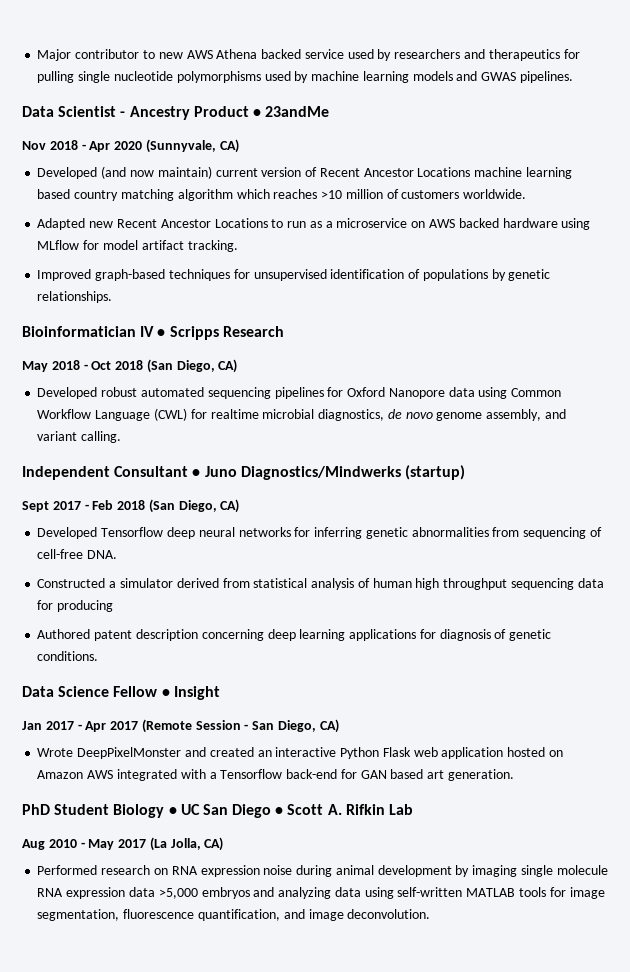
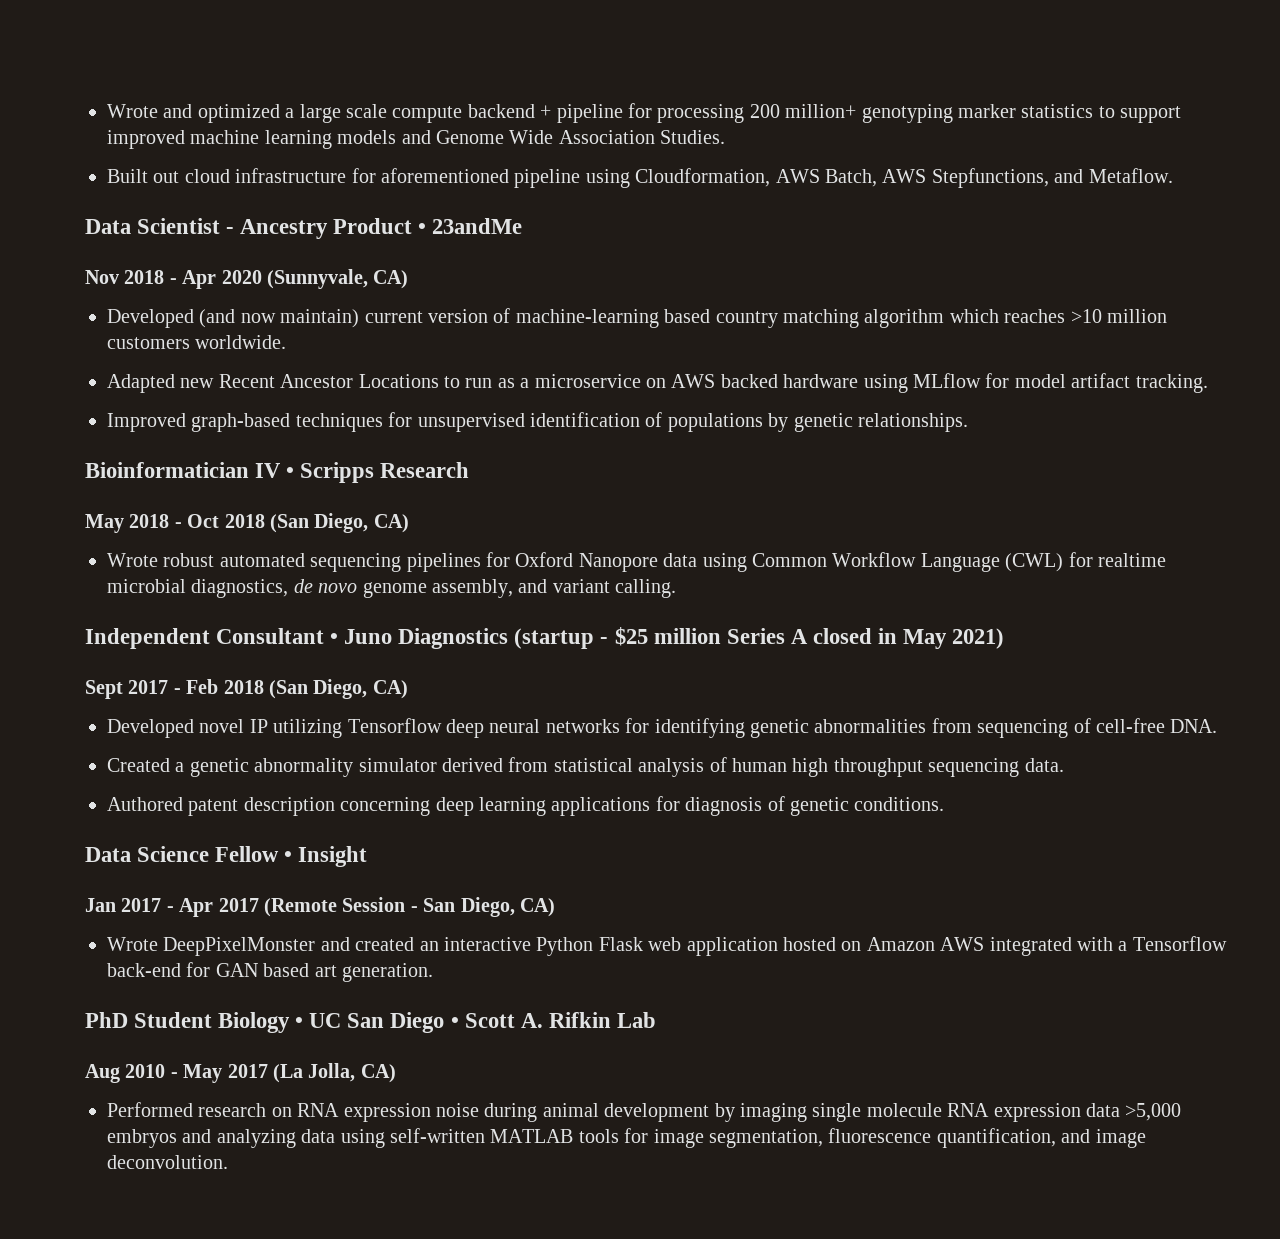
- Major contributor to new AWS Athena backed service used by researchers and therapeutics for pulling single nucleotide polymorphisms used by machine learning models and GWAS pipelines.
+ Wrote and optimized a large scale compute backend + pipeline for processing 200 million+ genotyping marker statistics to support improved machine learning models and Genome Wide Association Studies.
+ Built out cloud infrastructure for aforementioned pipeline using Cloudformation, AWS Batch, AWS Stepfunctions, and Metaflow.
- Developed (and now maintain) current version of Recent Ancestor Locations machine learning based country matching algorithm which reaches >10 million of customers worldwide.
+ Developed (and now maintain) current version of machine-learning based country matching algorithm which reaches >10 million customers worldwide.
- Developed robust automated sequencing pipelines for Oxford Nanopore data using Common Workflow Language (CWL) for realtime microbial diagnostics, de novo genome assembly, and variant calling.
+ Wrote robust automated sequencing pipelines for Oxford Nanopore data using Common Workflow Language (CWL) for realtime microbial diagnostics, de novo genome assembly, and variant calling.
- Independent Consultant • Juno Diagnostics/Mindwerks (startup)
+ Independent Consultant • Juno Diagnostics (startup - $25 million Series A closed in May 2021)
- Developed Tensorflow deep neural networks for inferring genetic abnormalities from sequencing of cell-free DNA.
+ Developed novel IP utilizing Tensorflow deep neural networks for identifying genetic abnormalities from sequencing of cell-free DNA.
- Constructed a simulator derived from statistical analysis of human high throughput sequencing data for producing
+ Created a genetic abnormality simulator derived from statistical analysis of human high throughput sequencing data.

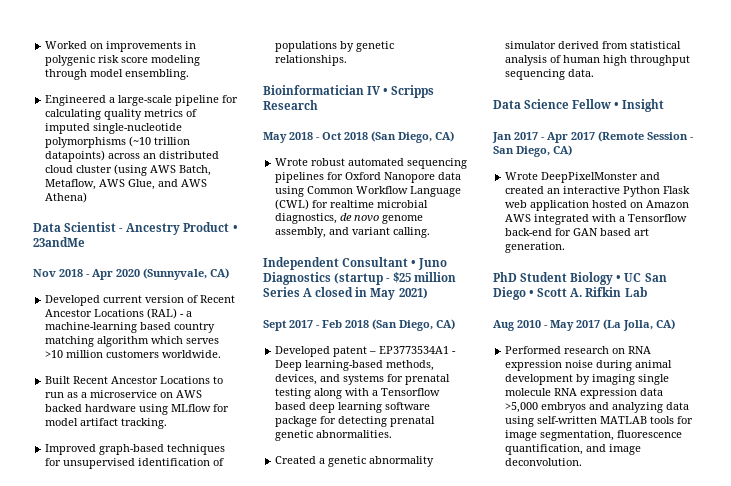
- Wrote and optimized a large scale compute backend + pipeline for processing 200 million+ genotyping marker statistics to support improved machine learning models and Genome Wide Association Studies.
- Built out cloud infrastructure for aforementioned pipeline using Cloudformation, AWS Batch, AWS Stepfunctions, and Metaflow.
+ Worked on improvements in polygenic risk score modeling through model ensembling.
+ Engineered a large-scale pipeline for calculating quality metrics of imputed single-nucleotide polymorphisms (~10 trillion datapoints) across an distributed cloud cluster (using AWS Batch, Metaflow, AWS Glue, and AWS Athena)
- Developed (and now maintain) current version of machine-learning based country matching algorithm which reaches >10 million customers worldwide.
+ Developed current version of Recent Ancestor Locations (RAL) - a machine-learning based country matching algorithm which serves >10 million customers worldwide.
- Adapted new Recent Ancestor Locations to run as a microservice on AWS backed hardware using MLflow for model artifact tracking.
+ Built Recent Ancestor Locations to run as a microservice on AWS backed hardware using MLflow for model artifact tracking.
- Developed novel IP utilizing Tensorflow deep neural networks for identifying genetic abnormalities from sequencing of cell-free DNA.
+ Developed patent – EP3773534A1 - Deep learning-based methods, devices, and systems for prenatal testing along with a Tensorflow based deep learning software package for detecting prenatal genetic abnormalities.
- Authored patent description concerning deep learning applications for diagnosis of genetic conditions.

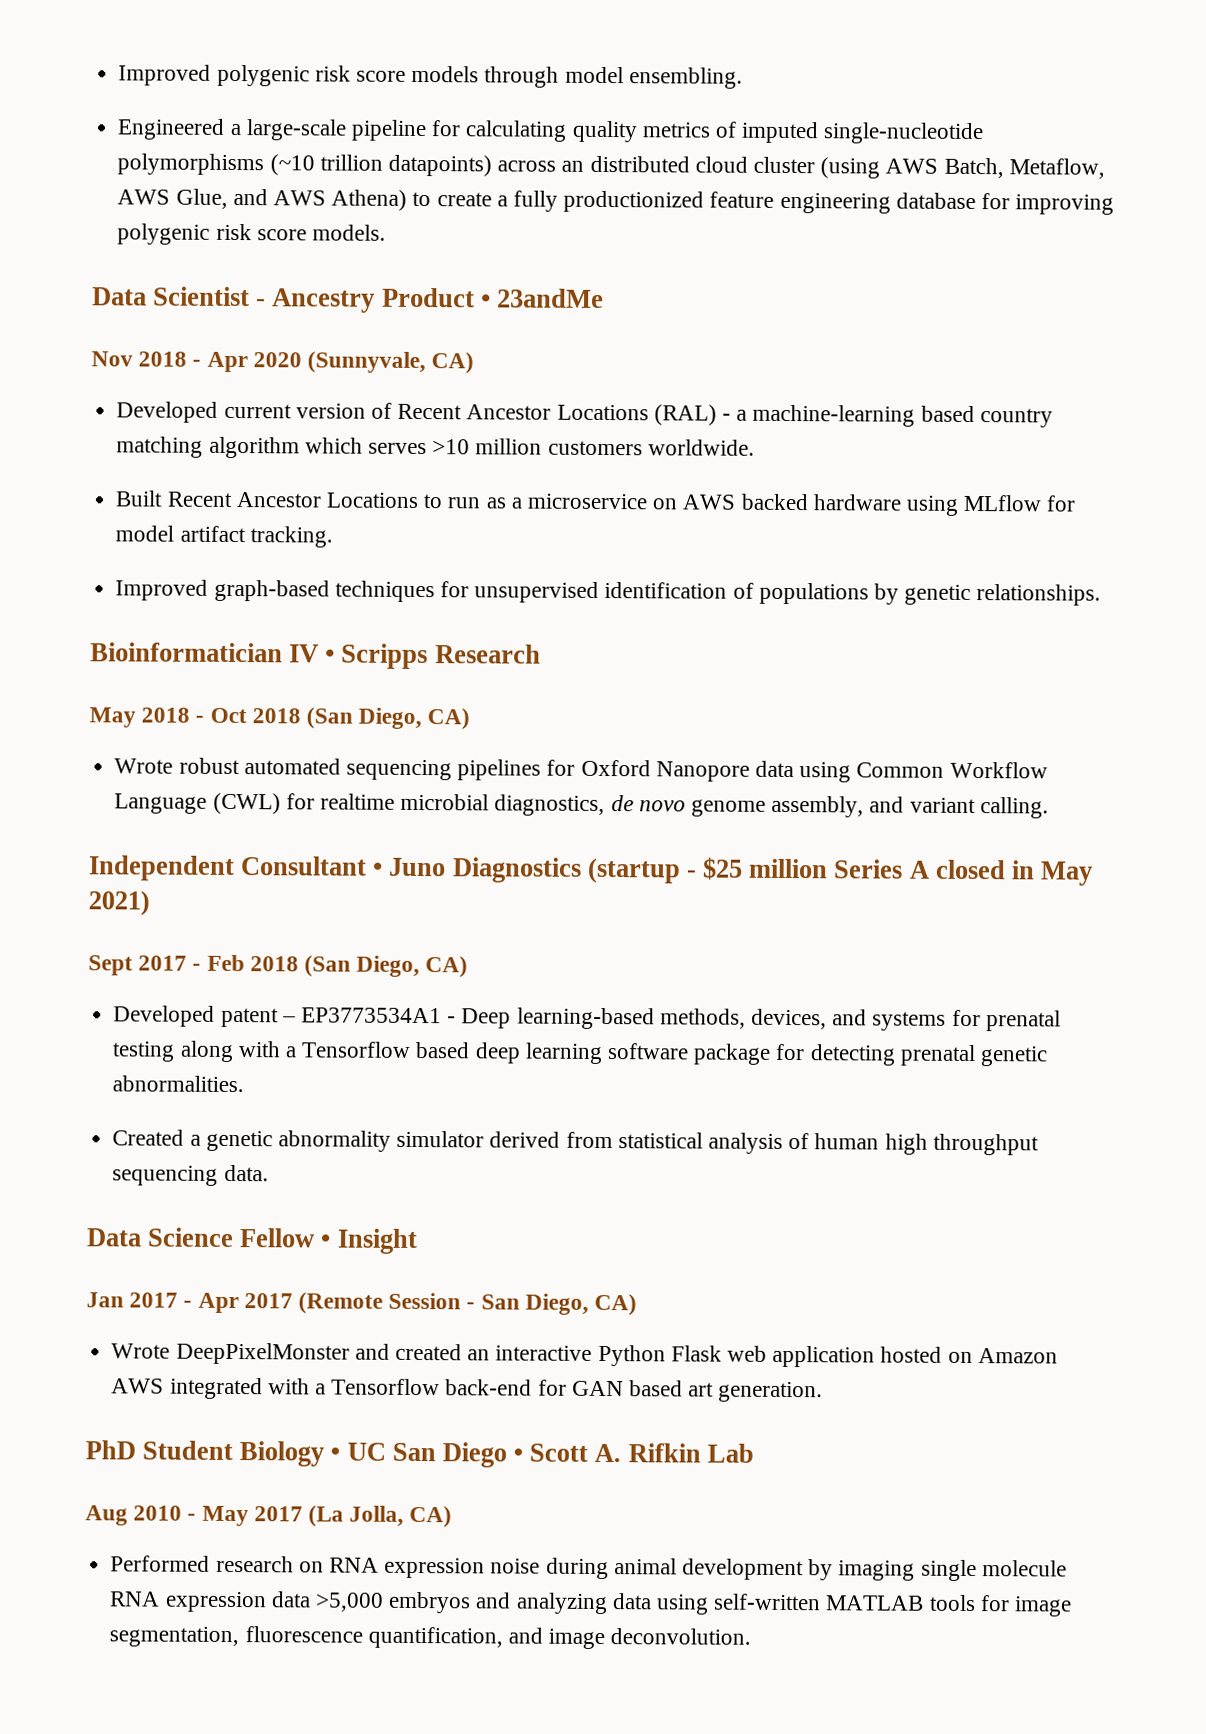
- Worked on improvements in polygenic risk score modeling through model ensembling.
+ Improved polygenic risk score models through model ensembling.
- Engineered a large-scale pipeline for calculating quality metrics of imputed single-nucleotide polymorphisms (~10 trillion datapoints) across an distributed cloud cluster (using AWS Batch, Metaflow, AWS Glue, and AWS Athena)
+ Engineered a large-scale pipeline for calculating quality metrics of imputed single-nucleotide polymorphisms (~10 trillion datapoints) across an distributed cloud cluster (using AWS Batch, Metaflow, AWS Glue, and AWS Athena) to create a fully productionized feature engineering database for improving polygenic risk score models.

